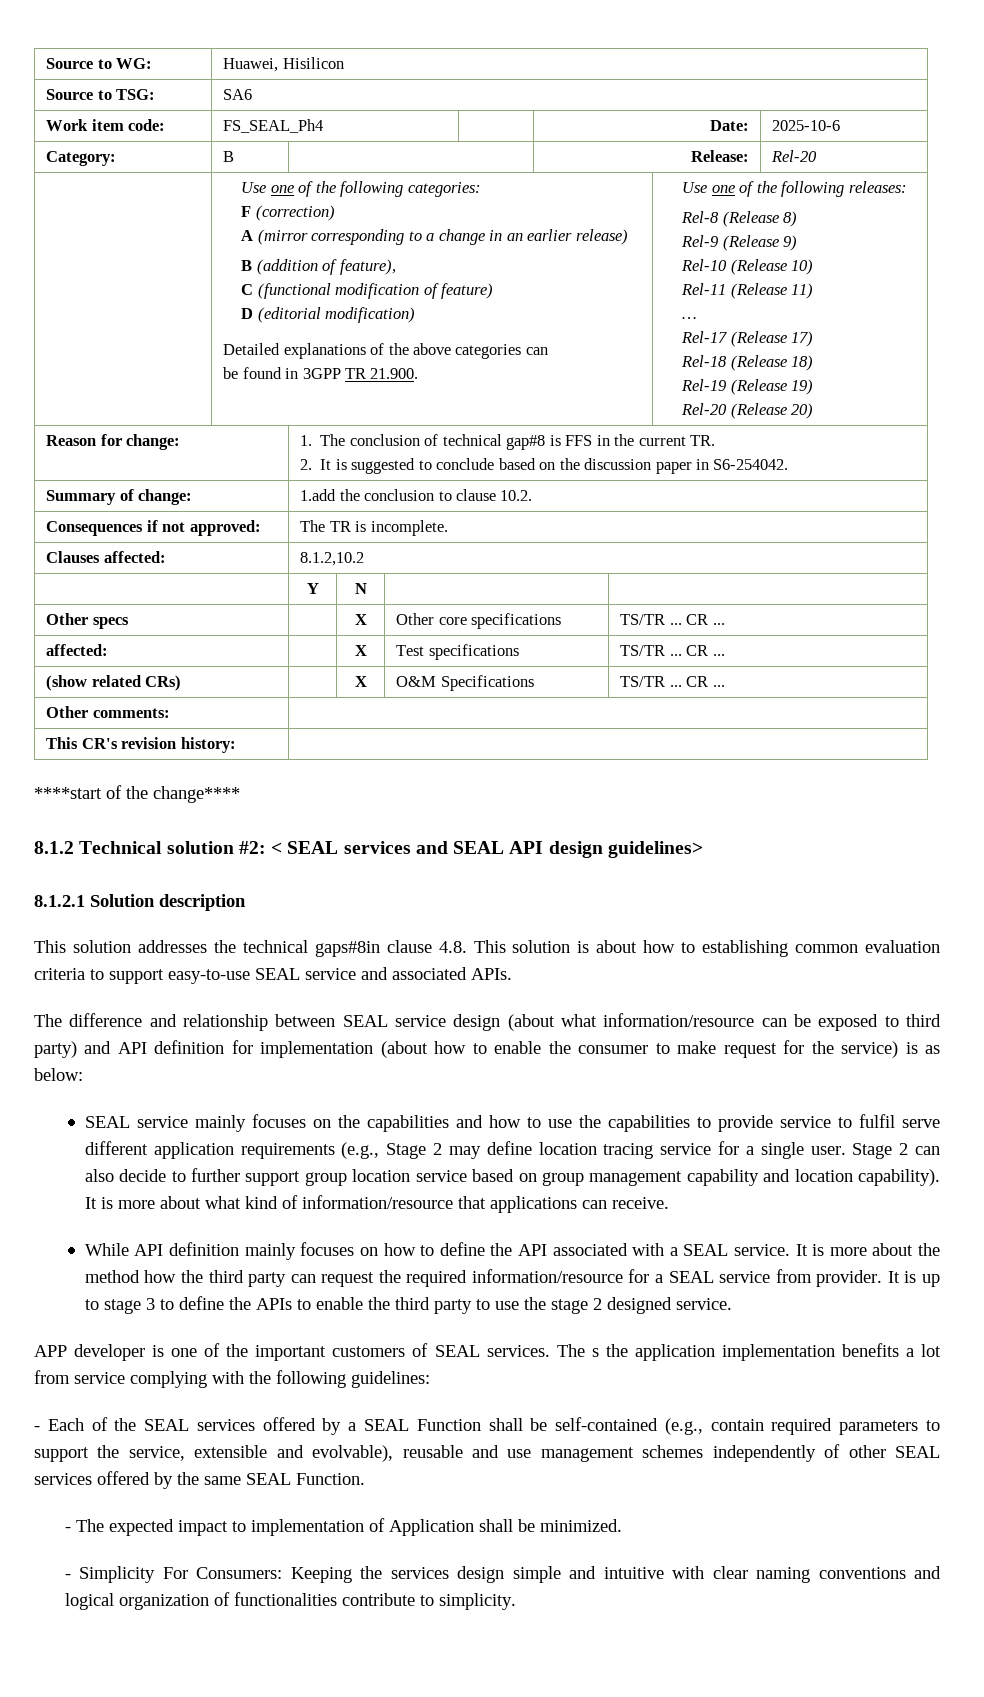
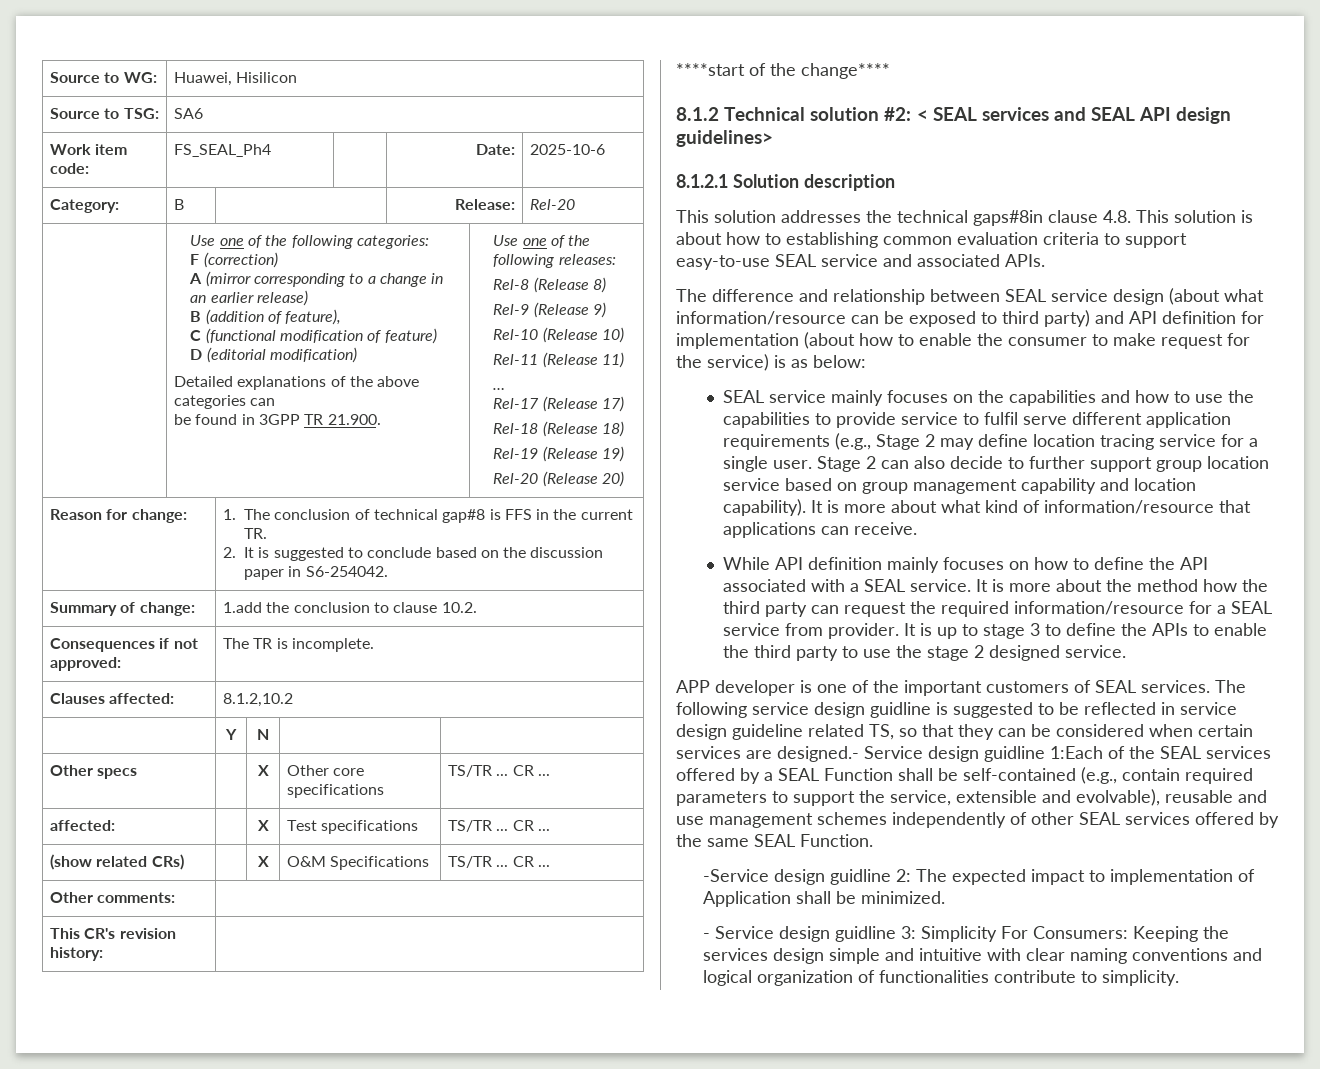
- The s the application implementation benefits a lot from service complying with the following guidelines:
- - Each of the SEAL services offered by a SEAL Function shall be self-contained (e.g., contain required parameters to support the service, extensible and evolvable), reusable and use management schemes independently of other SEAL services offered by the same SEAL Function.
+ The following service design guidline is suggested to be reflected in service design guideline related TS, so that they can be considered when certain services are designed.- Service design guidline 1:Each of the SEAL services offered by a SEAL Function shall be self-contained (e.g., contain required parameters to support the service, extensible and evolvable), reusable and use management schemes independently of other SEAL services offered by the same SEAL Function.
- - The expected impact to implementation of Application shall be minimized.
+ -Service design guidline 2: The expected impact to implementation of Application shall be minimized.
- - Simplicity For Consumers: Keeping the services design simple and intuitive with clear naming conventions and logical organization of functionalities contribute to simplicity.
+ - Service design guidline 3: Simplicity For Consumers: Keeping the services design simple and intuitive with clear naming conventions and logical organization of functionalities contribute to simplicity.

